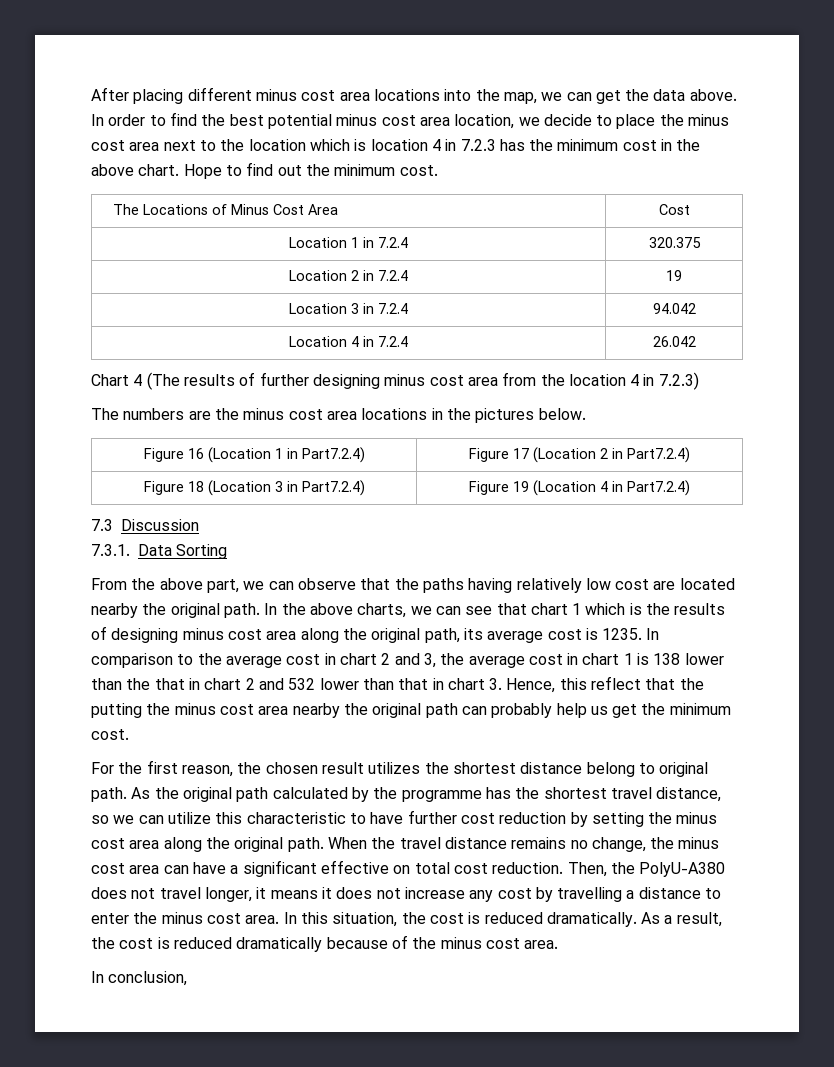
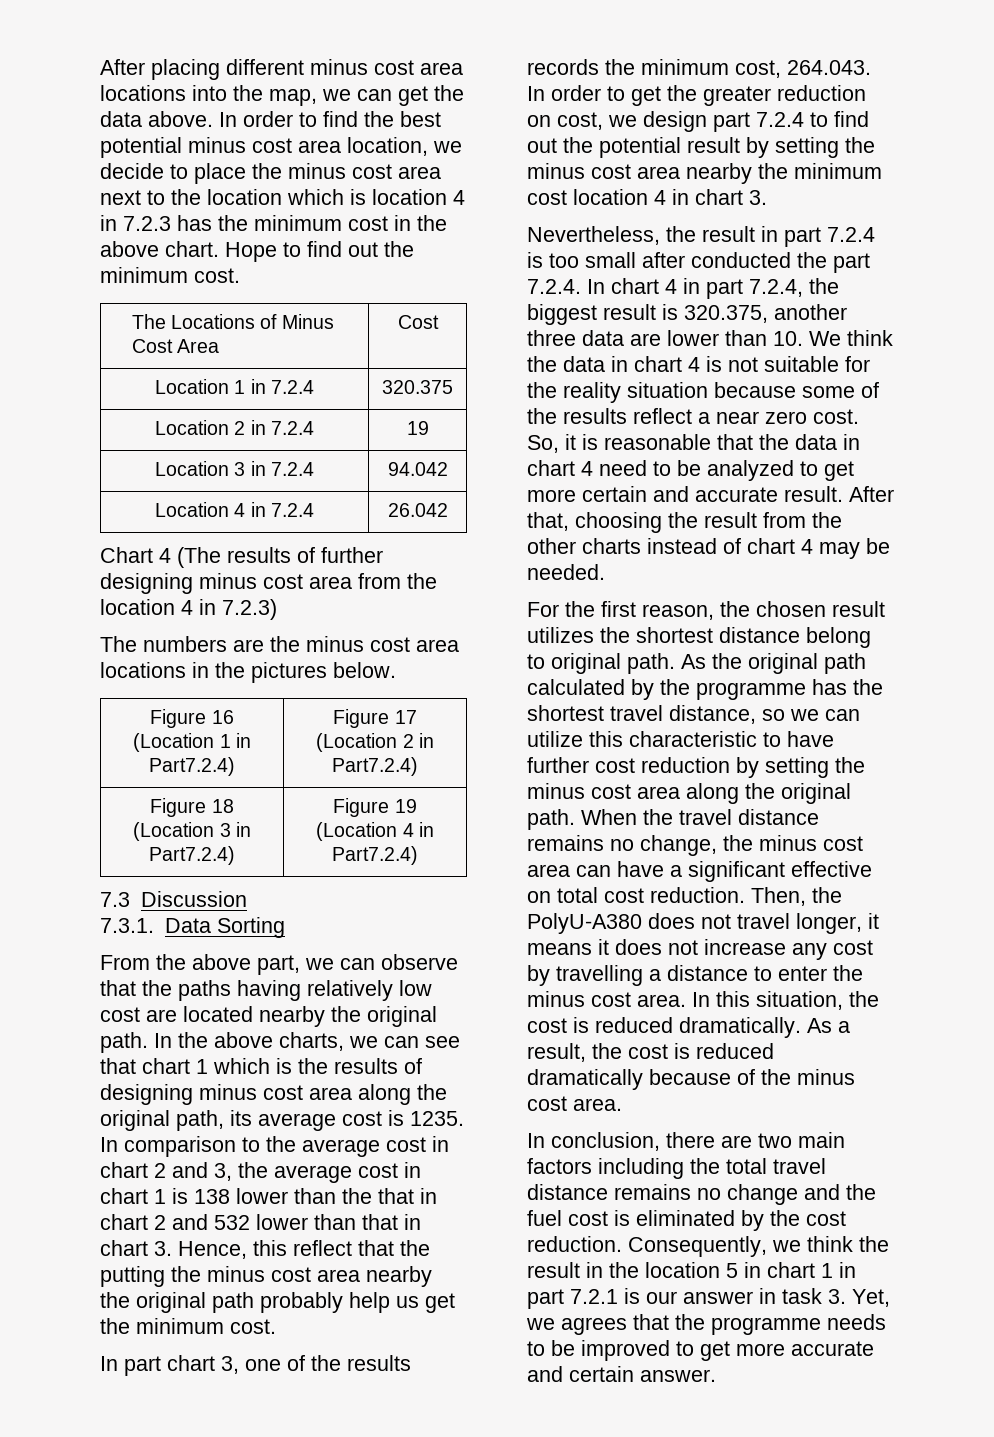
- In comparison to the average cost in chart 2 and 3, the average cost in chart 1 is 138 lower than the that in chart 2 and 532 lower than that in chart 3. Hence, this reflect that the putting the minus cost area nearby the original path can probably help us get the minimum cost.
+ In comparison to the average cost in chart 2 and 3, the average cost in chart 1 is 138 lower than the that in chart 2 and 532 lower than that in chart 3. Hence, this reflect that the putting the minus cost area nearby the original path probably help us get the minimum cost.
+ In part chart 3, one of the results records the minimum cost, 264.043. In order to get the greater reduction on cost, we design part 7.2.4 to find out the potential result by setting the minus cost area nearby the minimum cost location 4 in chart 3.
+ Nevertheless, the result in part 7.2.4 is too small after conducted the part 7.2.4. In chart 4 in part 7.2.4, the biggest result is 320.375, another three data are lower than 10. We think the data in chart 4 is not suitable for the reality situation because some of the results reflect a near zero cost. So, it is reasonable that the data in chart 4 need to be analyzed to get more certain and accurate result. After that, choosing the result from the other charts instead of chart 4 may be needed.
- In conclusion,
+ In conclusion, there are two main factors including the total travel distance remains no change and the fuel cost is eliminated by the cost reduction. Consequently, we think the result in the location 5 in chart 1 in part 7.2.1 is our answer in task 3. Yet, we agrees that the programme needs to be improved to get more accurate and certain answer.

